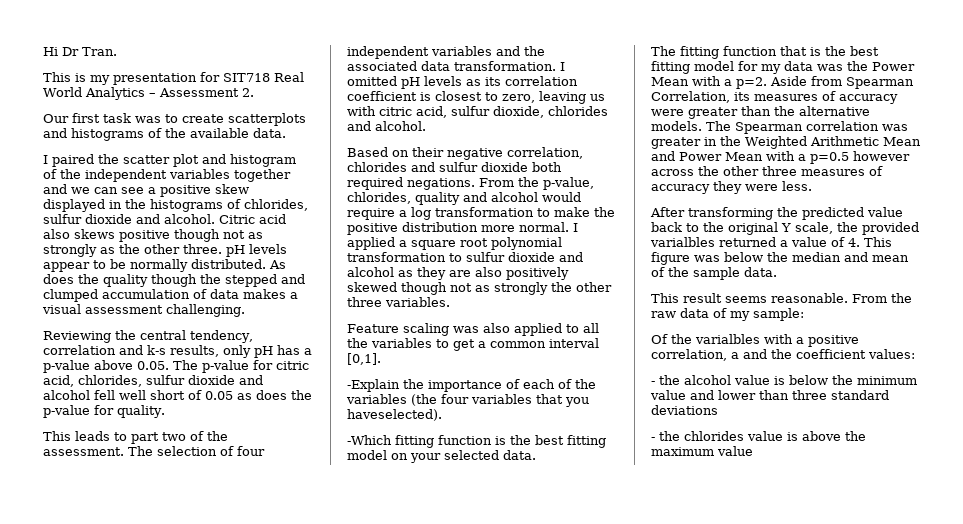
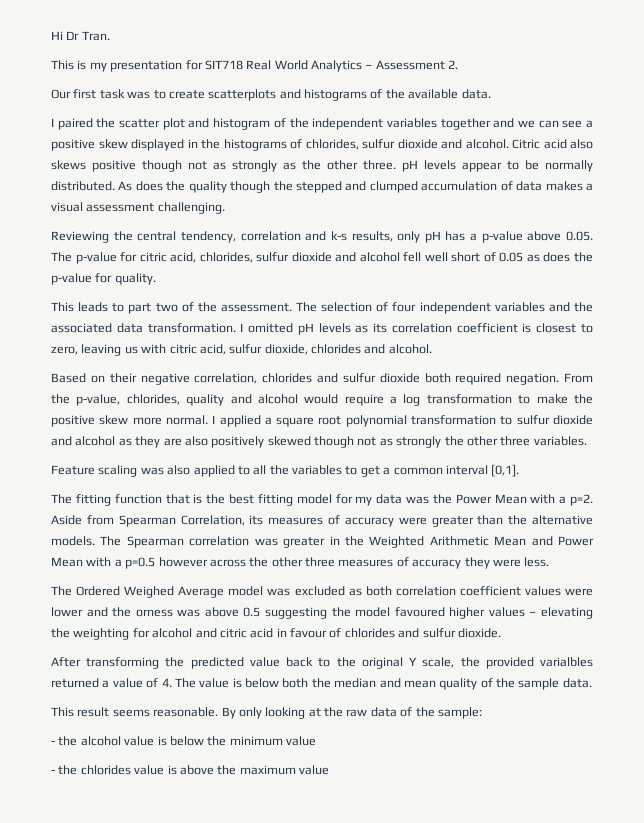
- Based on their negative correlation, chlorides and sulfur dioxide both required negations.
+ Based on their negative correlation, chlorides and sulfur dioxide both required negation.
- From the p-value, chlorides, quality and alcohol would require a log transformation to make the positive distribution more normal.
+ From the p-value, chlorides, quality and alcohol would require a log transformation to make the positive skew more normal.
- -Explain the importance of each of the variables (the four variables that you haveselected).
- -Which fitting function is the best fitting model on your selected data.
+ The Ordered Weighed Average model was excluded as both correlation coefficient values were lower and the orness was above 0.5 suggesting the model favoured higher values – elevating the weighting for alcohol and citric acid in favour of chlorides and sulfur dioxide.
- After transforming the predicted value back to the original Y scale, the provided varialbles returned a value of 4. This figure was below the median and mean of the sample data.
+ After transforming the predicted value back to the original Y scale, the provided varialbles returned a value of 4. The value is below both the median and mean quality of the sample data.
- From the raw data of my sample:
+ By only looking at the raw data of the sample:
- Of the varialbles with a positive correlation, a and the coefficient values:
- - the alcohol value is below the minimum value and lower than three standard deviations
+ - the alcohol value is below the minimum value

